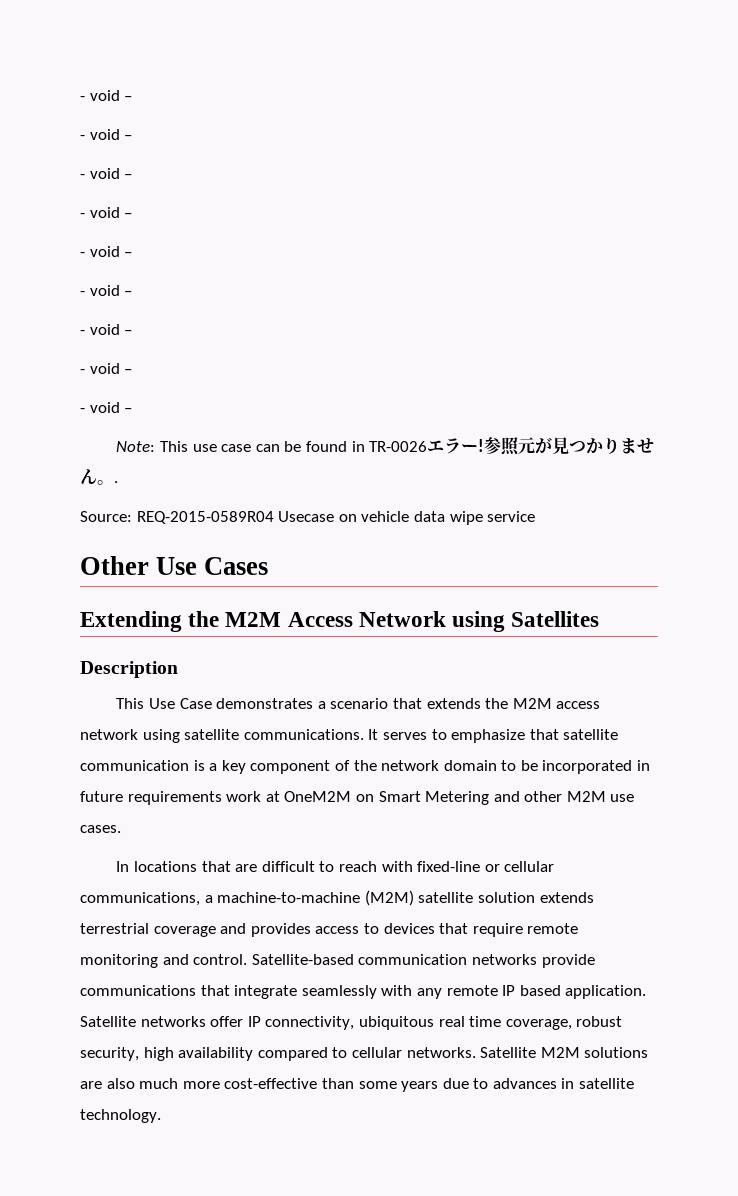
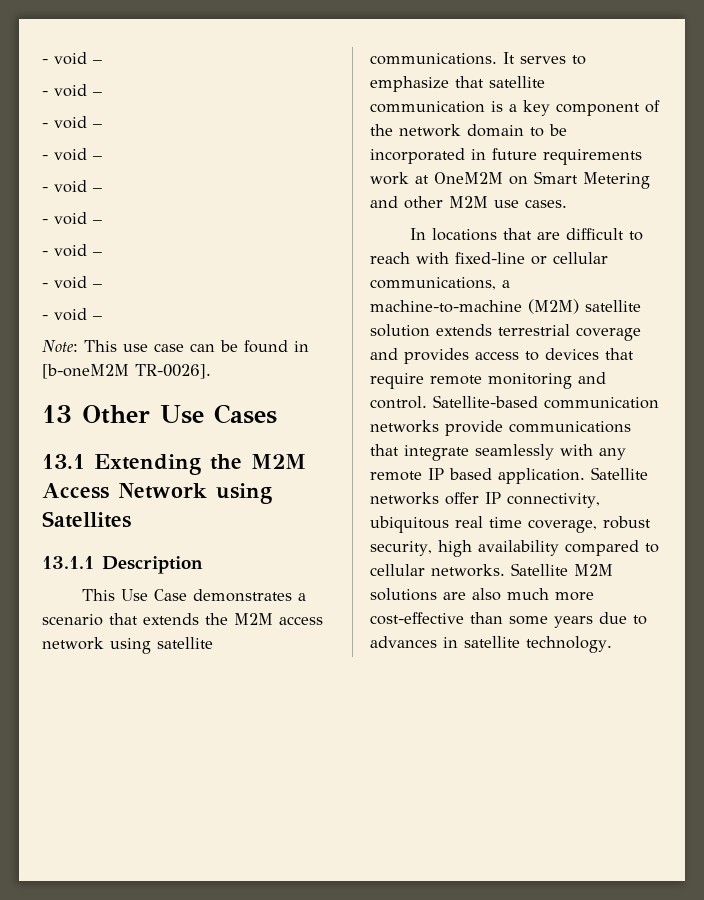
- Note: This use case can be found in TR-0026エラー!参照元が見つかりません。.
- Source: REQ-2015-0589R04 Usecase on vehicle data wipe service
- Other Use Cases
+ Note: This use case can be found in [b-oneM2M TR-0026].
+ 13 Other Use Cases
- Extending the M2M Access Network using Satellites
+ 13.1 Extending the M2M Access Network using Satellites
- Description
+ 13.1.1 Description

